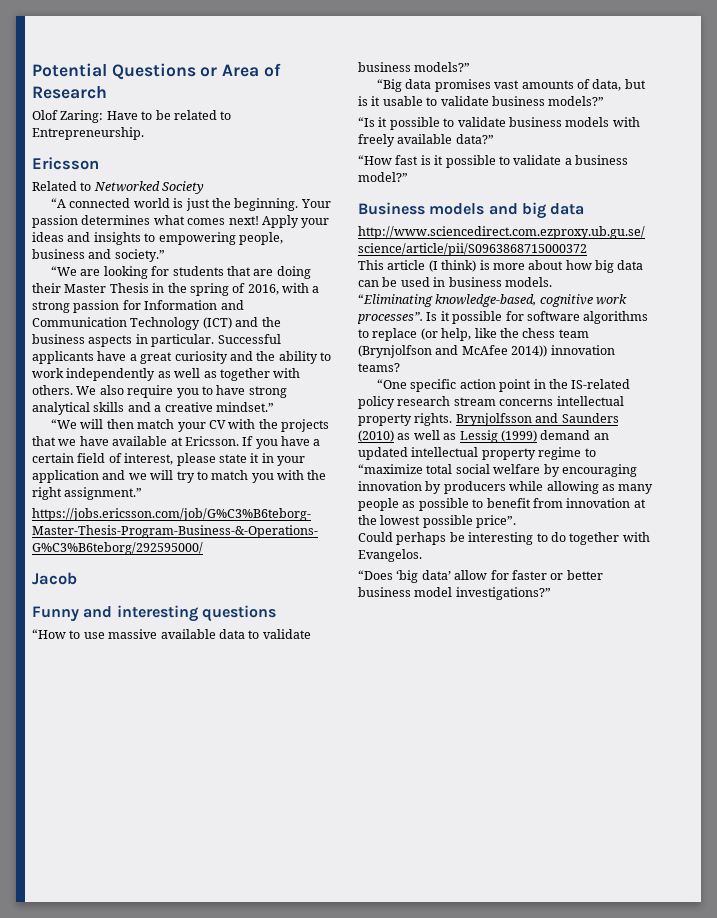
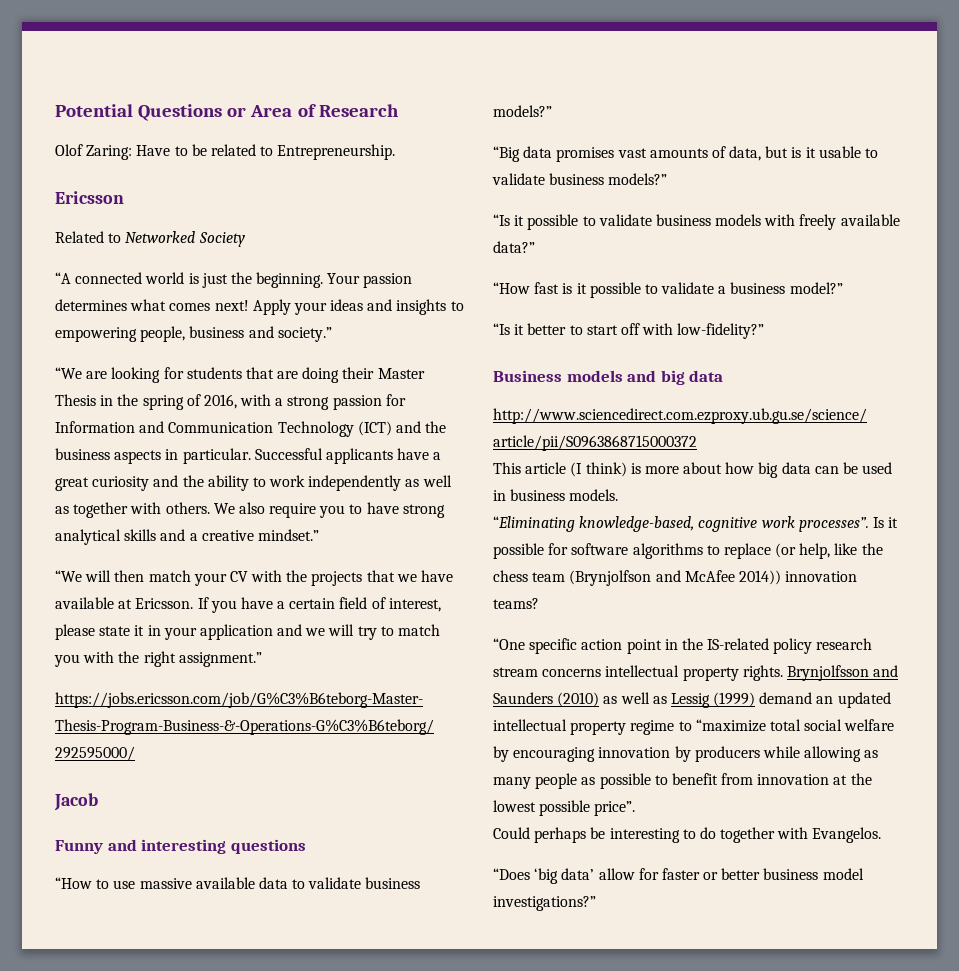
+ “Is it better to start off with low-fidelity?”

